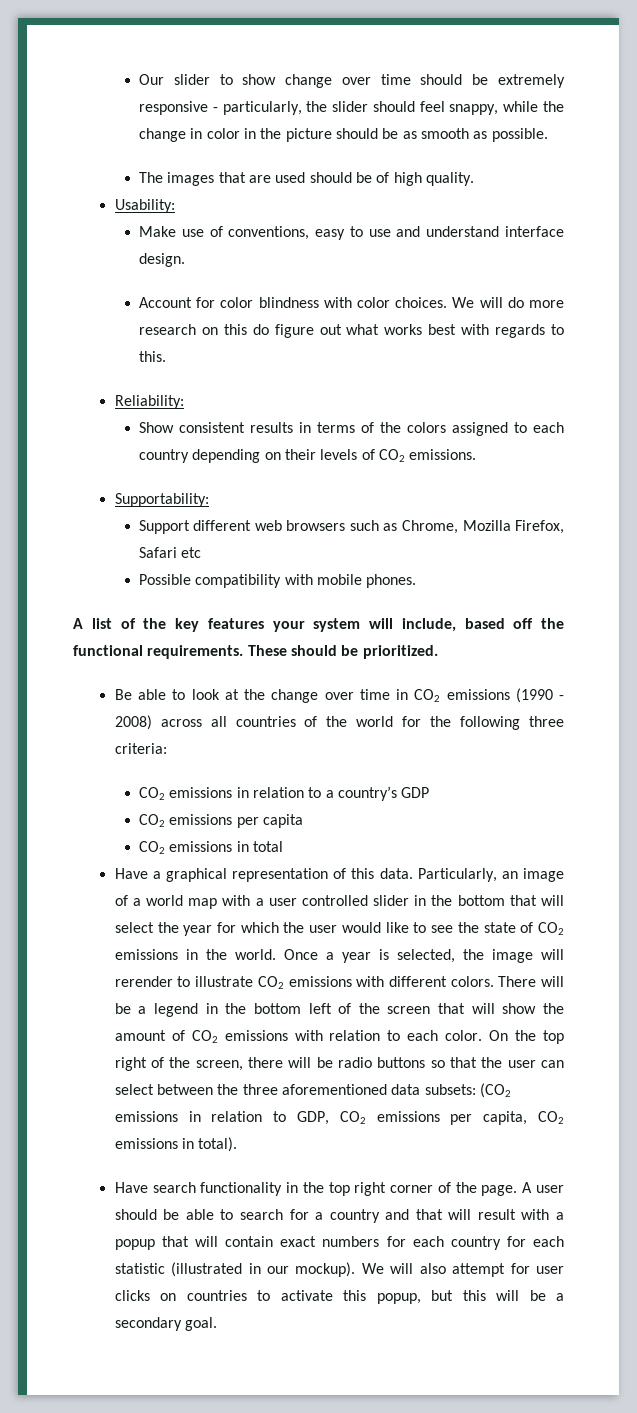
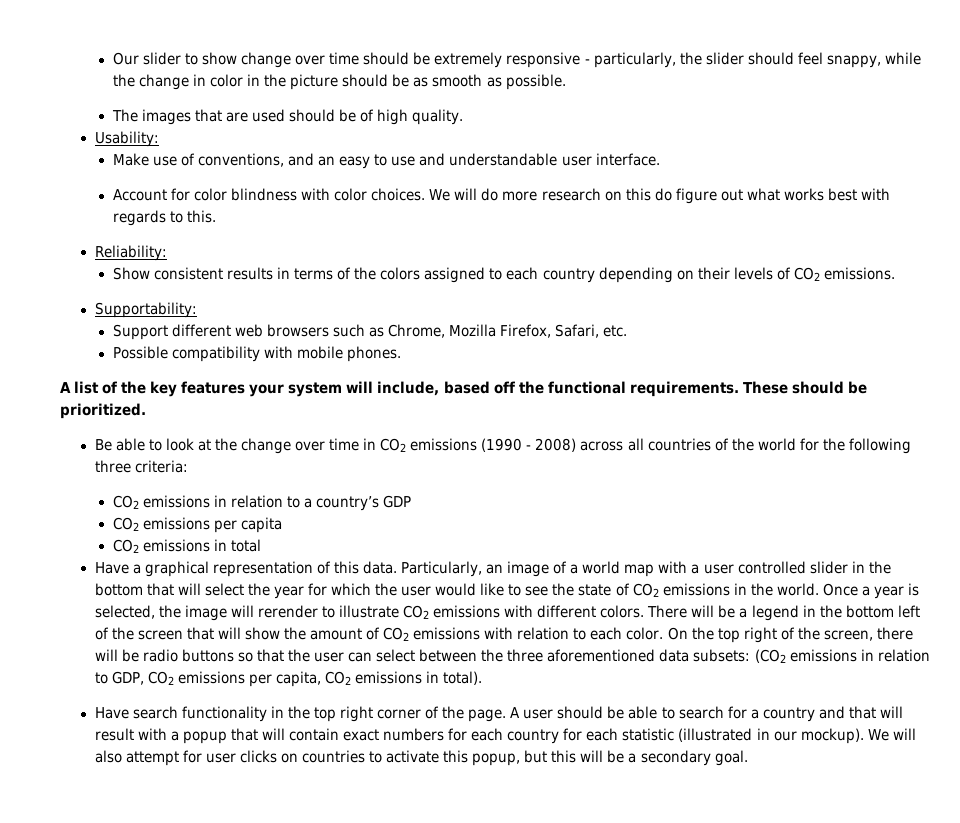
- Make use of conventions, easy to use and understand interface design.
+ Make use of conventions, and an easy to use and understandable user interface.
- Support different web browsers such as Chrome, Mozilla Firefox, Safari etc
+ Support different web browsers such as Chrome, Mozilla Firefox, Safari, etc.

